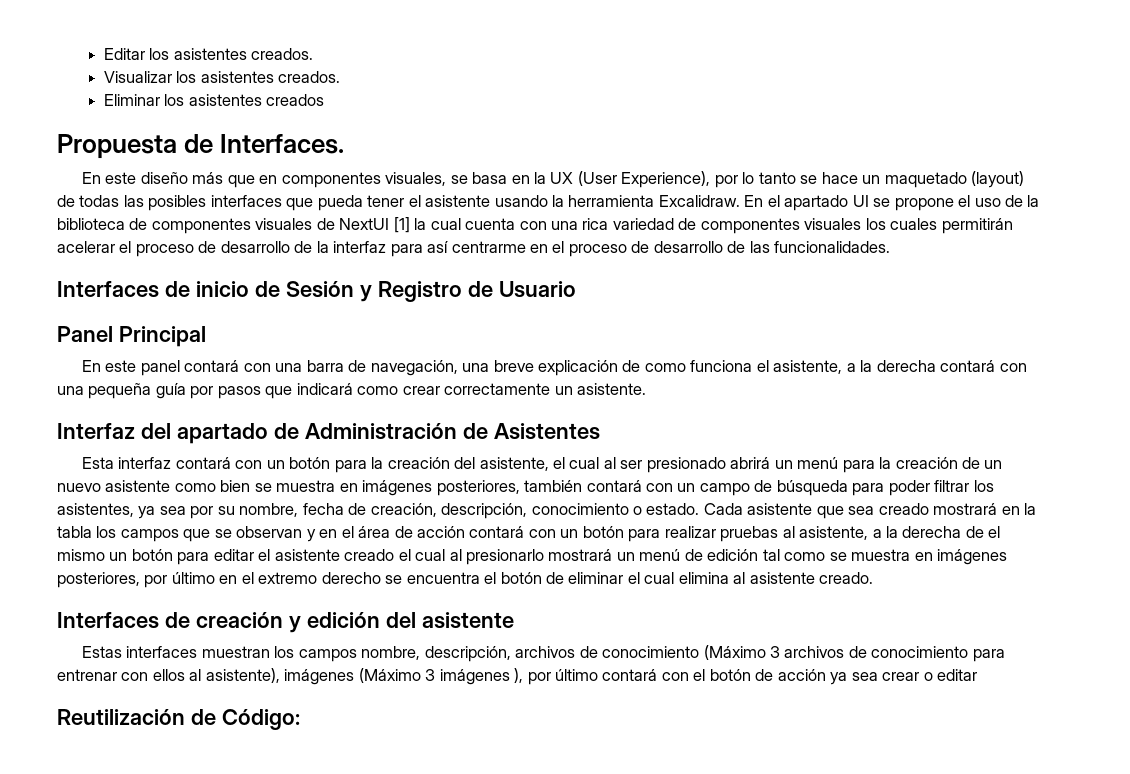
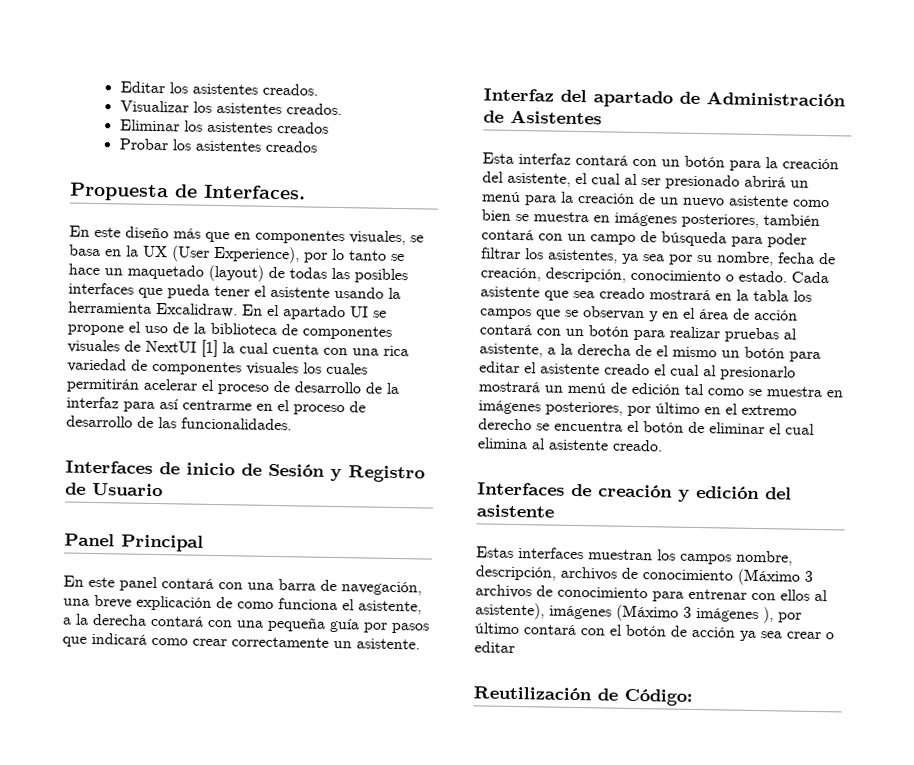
+ Probar los asistentes creados

